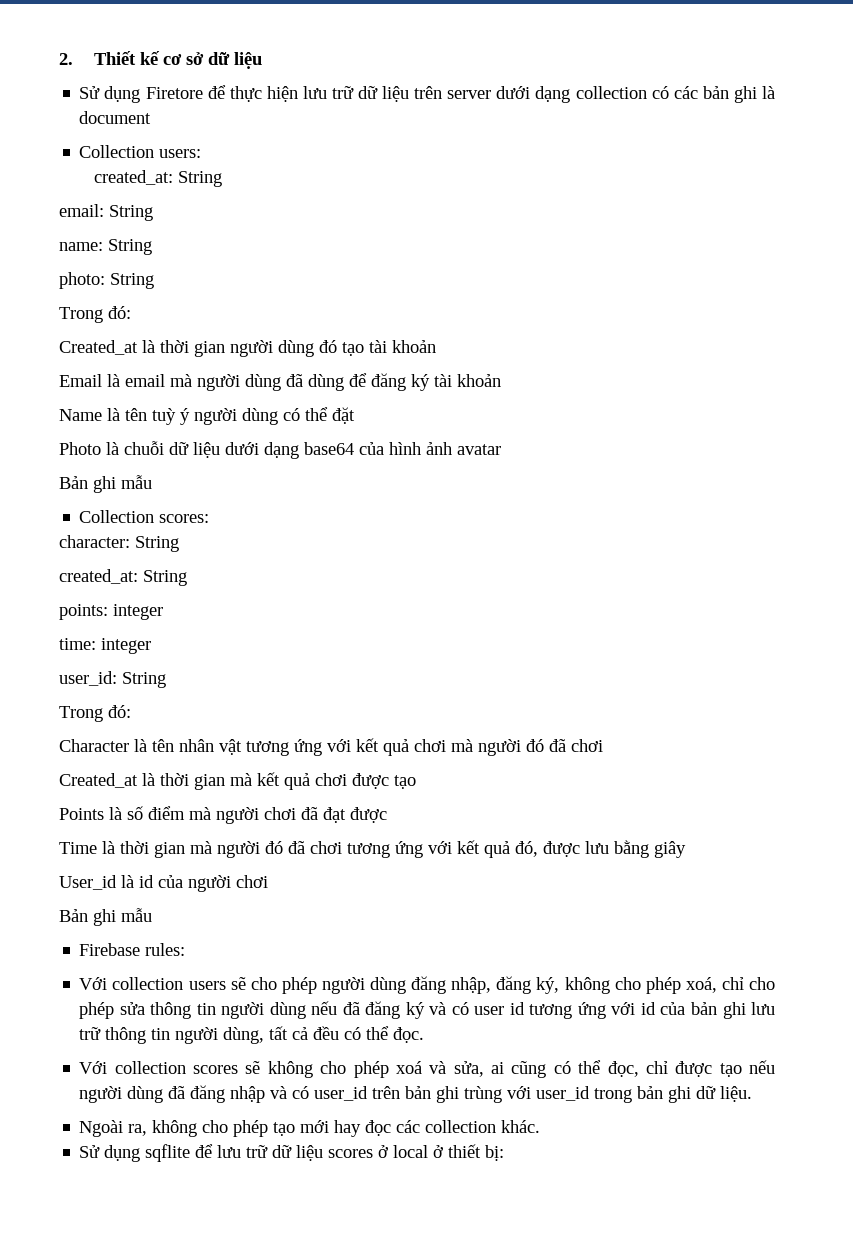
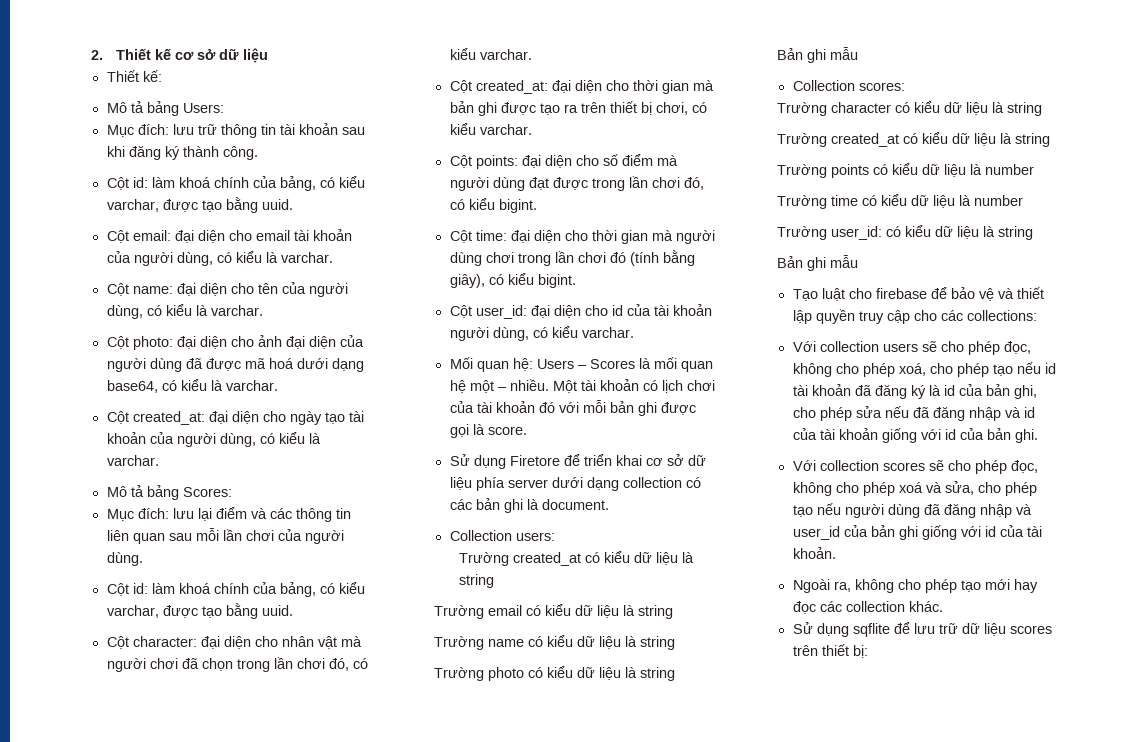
+ Thiết kế:
+ Mô tả bảng Users:
+ Mục đích: lưu trữ thông tin tài khoản sau khi đăng ký thành công.
+ Cột id: làm khoá chính của bảng, có kiểu varchar, được tạo bằng uuid.
+ Cột email: đại diện cho email tài khoản của người dùng, có kiểu là varchar.
+ Cột name: đại diện cho tên của người dùng, có kiểu là varchar.
+ Cột photo: đại diện cho ảnh đại diện của người dùng đã được mã hoá dưới dạng base64, có kiểu là varchar.
+ Cột created_at: đại diện cho ngày tạo tài khoản của người dùng, có kiểu là varchar.
+ Mô tả bảng Scores:
+ Mục đích: lưu lại điểm và các thông tin liên quan sau mỗi lần chơi của người dùng.
+ Cột id: làm khoá chính của bảng, có kiểu varchar, được tạo bằng uuid.
+ Cột character: đại diện cho nhân vật mà người chơi đã chọn trong lần chơi đó, có kiểu varchar.
+ Cột created_at: đại diện cho thời gian mà bản ghi được tạo ra trên thiết bị chơi, có kiểu varchar.
+ Cột points: đại diện cho số điểm mà người dùng đạt được trong lần chơi đó, có kiểu bigint.
+ Cột time: đại diện cho thời gian mà người dùng chơi trong lần chơi đó (tính bằng giây), có kiểu bigint.
+ Cột user_id: đại diện cho id của tài khoản người dùng, có kiểu varchar.
+ Mối quan hệ: Users – Scores là mối quan hệ một – nhiều. Một tài khoản có lịch chơi của tài khoản đó với mỗi bản ghi được gọi là score.
- Sử dụng Firetore để thực hiện lưu trữ dữ liệu trên server dưới dạng collection có các bản ghi là document
+ Sử dụng Firetore để triển khai cơ sở dữ liệu phía server dưới dạng collection có các bản ghi là document.
  Collection users:
- created_at: String
- email: String
- name: String
- photo: String
- Trong đó:
- Created_at là thời gian người dùng đó tạo tài khoản
- Email là email mà người dùng đã dùng để đăng ký tài khoản
- Name là tên tuỳ ý người dùng có thể đặt
- Photo là chuỗi dữ liệu dưới dạng base64 của hình ảnh avatar
+ Trường created_at có kiểu dữ liệu là string
+ Trường email có kiểu dữ liệu là string
+ Trường name có kiểu dữ liệu là string
+ Trường photo có kiểu dữ liệu là string
- character: String
- created_at: String
- points: integer
- time: integer
- user_id: String
- Trong đó:
- Character là tên nhân vật tương ứng với kết quả chơi mà người đó đã chơi
- Created_at là thời gian mà kết quả chơi được tạo
- Points là số điểm mà người chơi đã đạt được
- Time là thời gian mà người đó đã chơi tương ứng với kết quả đó, được lưu bằng giây
- User_id là id của người chơi
+ Trường character có kiểu dữ liệu là string
+ Trường created_at có kiểu dữ liệu là string
+ Trường points có kiểu dữ liệu là number
+ Trường time có kiểu dữ liệu là number
+ Trường user_id: có kiểu dữ liệu là string
  Bản ghi mẫu
- Firebase rules:
+ Tạo luật cho firebase để bảo vệ và thiết lập quyền truy cập cho các collections:
- Với collection users sẽ cho phép người dùng đăng nhập, đăng ký, không cho phép xoá, chỉ cho phép sửa thông tin người dùng nếu đã đăng ký và có user id tương ứng với id của bản ghi lưu trữ thông tin người dùng, tất cả đều có thể đọc.
+ Với collection users sẽ cho phép đọc, không cho phép xoá, cho phép tạo nếu id tài khoản đã đăng ký là id của bản ghi, cho phép sửa nếu đã đăng nhập và id của tài khoản giống với id của bản ghi.
- Với collection scores sẽ không cho phép xoá và sửa, ai cũng có thể đọc, chỉ được tạo nếu người dùng đã đăng nhập và có user_id trên bản ghi trùng với user_id trong bản ghi dữ liệu.
+ Với collection scores sẽ cho phép đọc, không cho phép xoá và sửa, cho phép tạo nếu người dùng đã đăng nhập và user_id của bản ghi giống với id của tài khoản.
- Sử dụng sqflite để lưu trữ dữ liệu scores ở local ở thiết bị:
+ Sử dụng sqflite để lưu trữ dữ liệu scores trên thiết bị:

